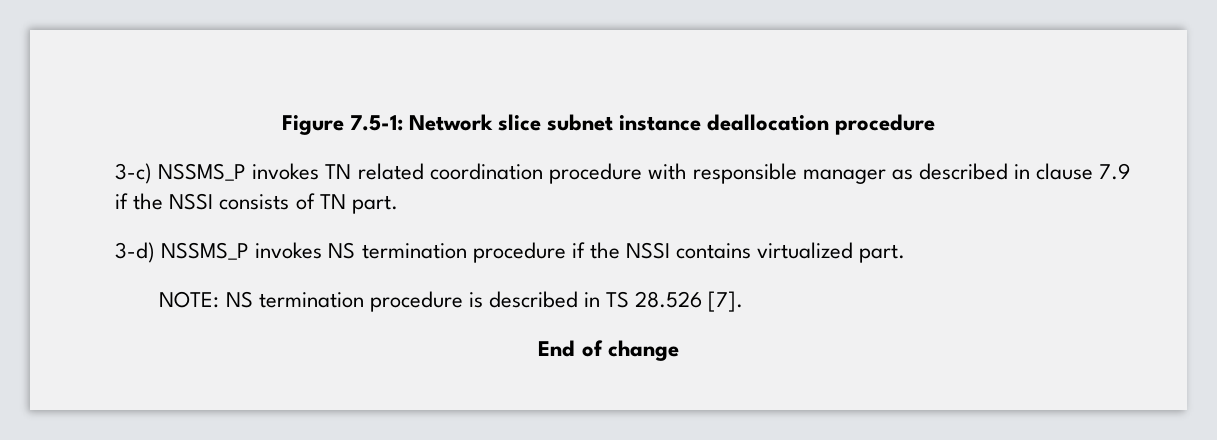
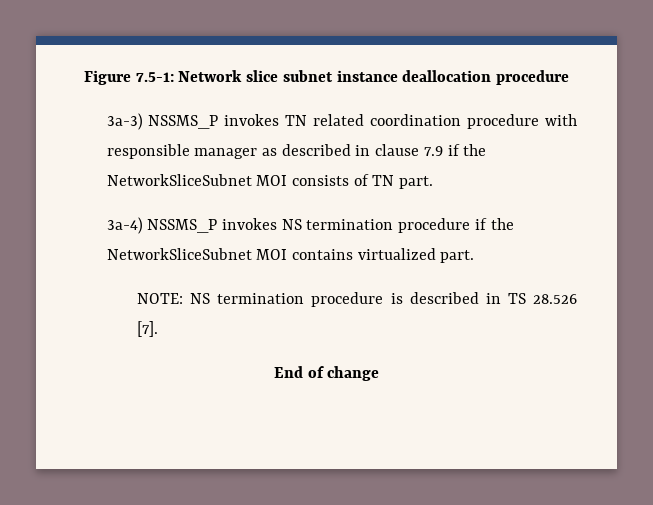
- 3-c) NSSMS_P invokes TN related coordination procedure with responsible manager as described in clause 7.9 if the NSSI consists of TN part.
+ 3a-3) NSSMS_P invokes TN related coordination procedure with responsible manager as described in clause 7.9 if the NetworkSliceSubnet MOI consists of TN part.
- 3-d) NSSMS_P invokes NS termination procedure if the NSSI contains virtualized part.
+ 3a-4) NSSMS_P invokes NS termination procedure if the NetworkSliceSubnet MOI contains virtualized part.

